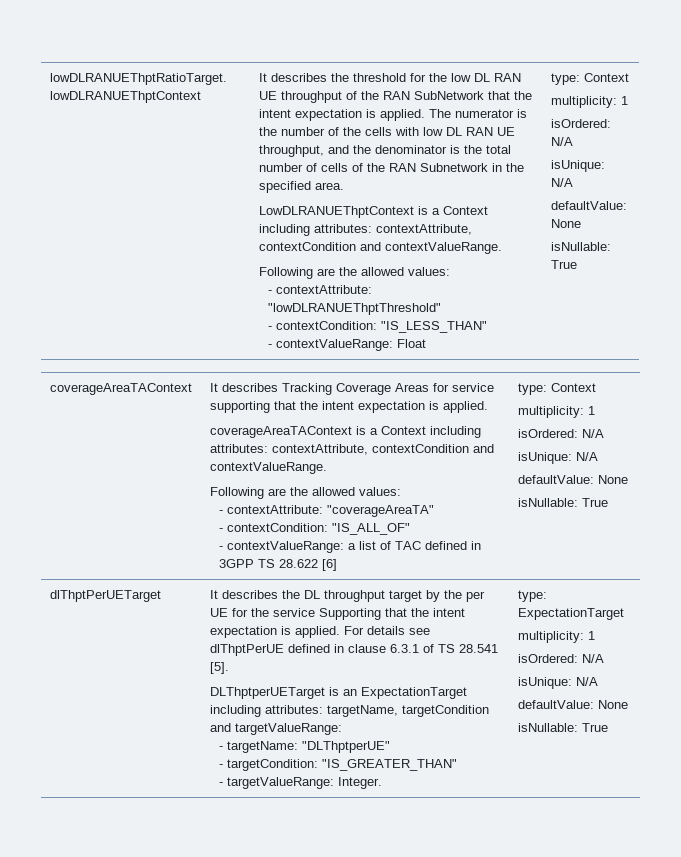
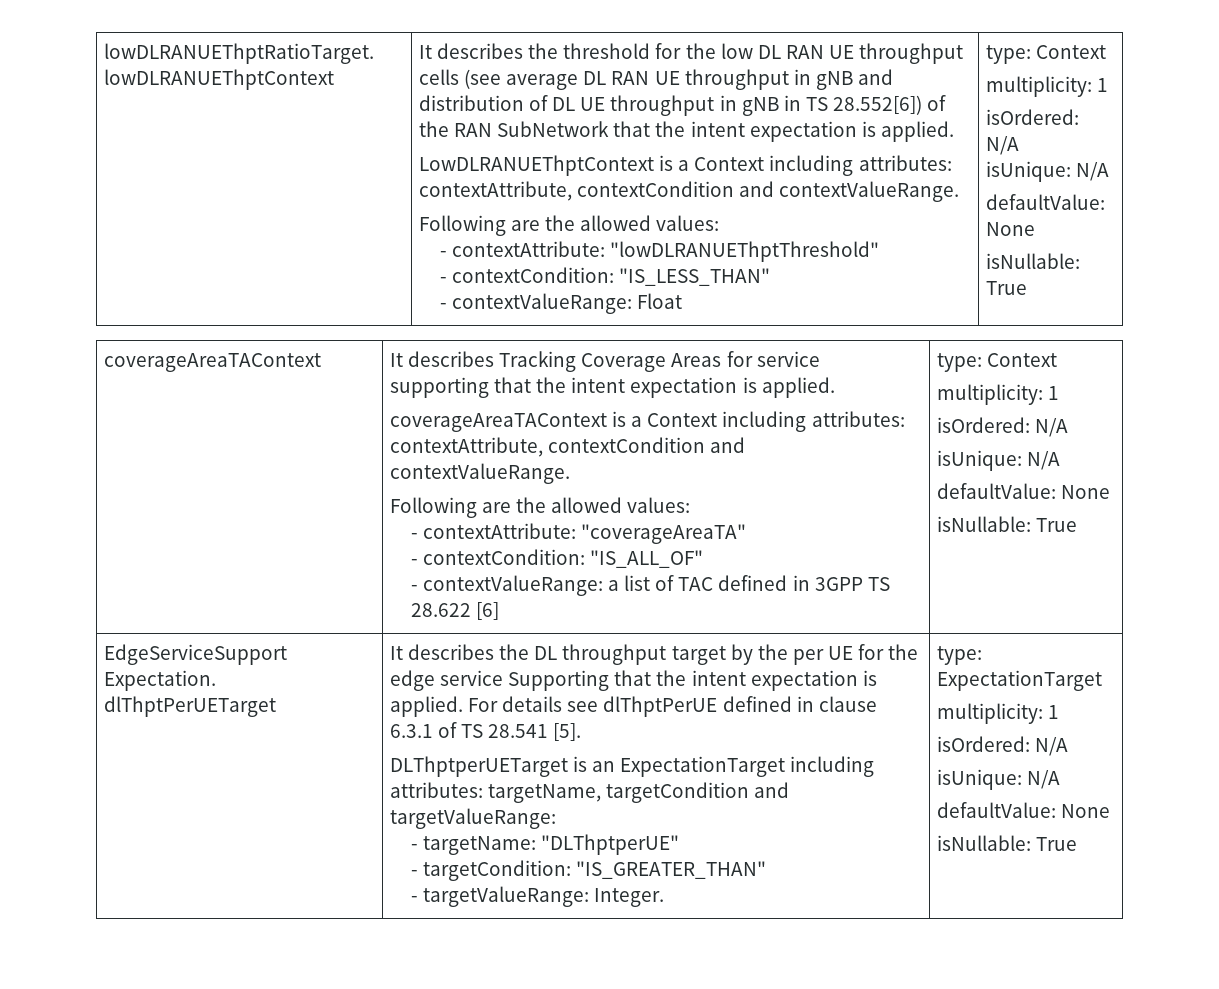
- It describes the threshold for the low DL RAN UE throughput of the RAN SubNetwork that the intent expectation is applied. The numerator is the number of the cells with low DL RAN UE throughput, and the denominator is the total number of cells of the RAN Subnetwork in the specified area.
+ It describes the threshold for the low DL RAN UE throughput cells (see average DL RAN UE throughput in gNB and distribution of DL UE throughput in gNB in TS 28.552[6]) of the RAN SubNetwork that the intent expectation is applied.
- dlThptPerUETarget
+ EdgeServiceSupport Expectation. dlThptPerUETarget
- It describes the DL throughput target by the per UE for the service Supporting that the intent expectation is applied.
+ It describes the DL throughput target by the per UE for the edge service Supporting that the intent expectation is applied.

